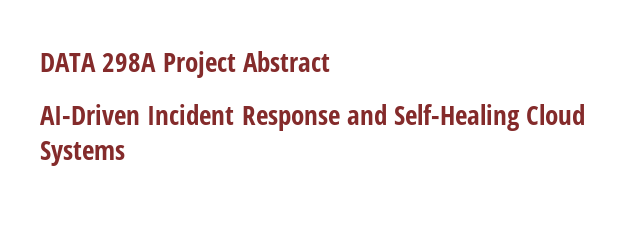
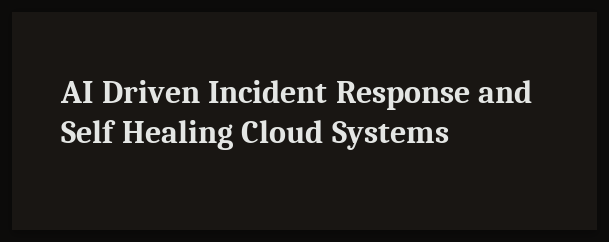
- DATA 298A Project Abstract
- AI-Driven Incident Response and Self-Healing Cloud Systems
+ AI Driven Incident Response and Self Healing Cloud Systems

